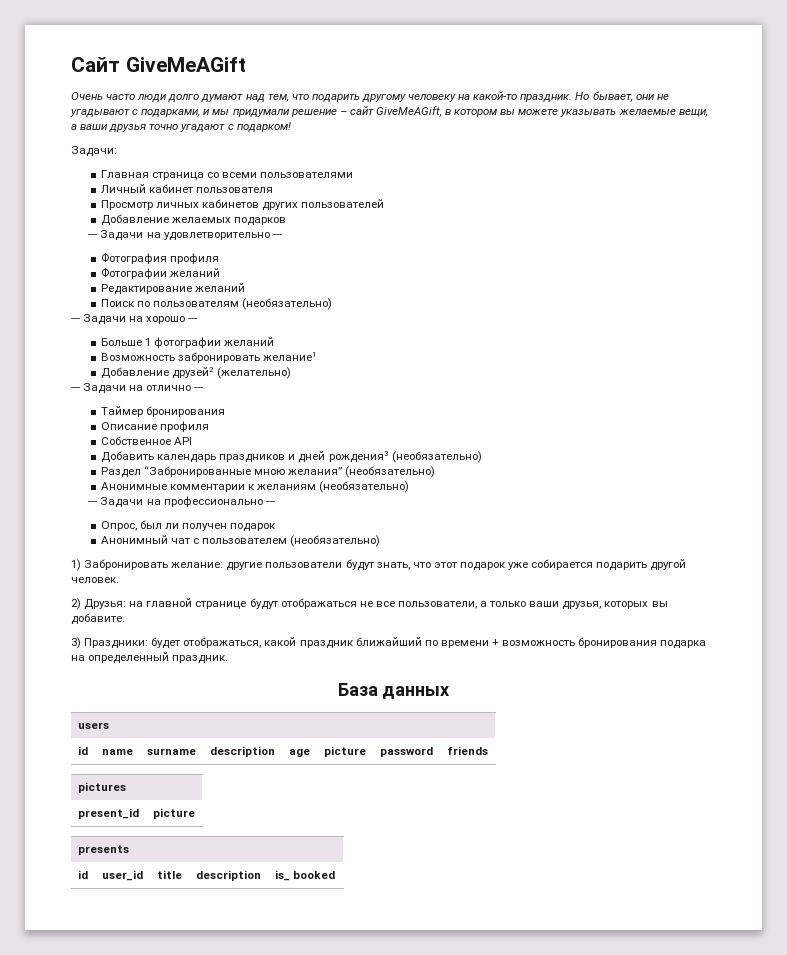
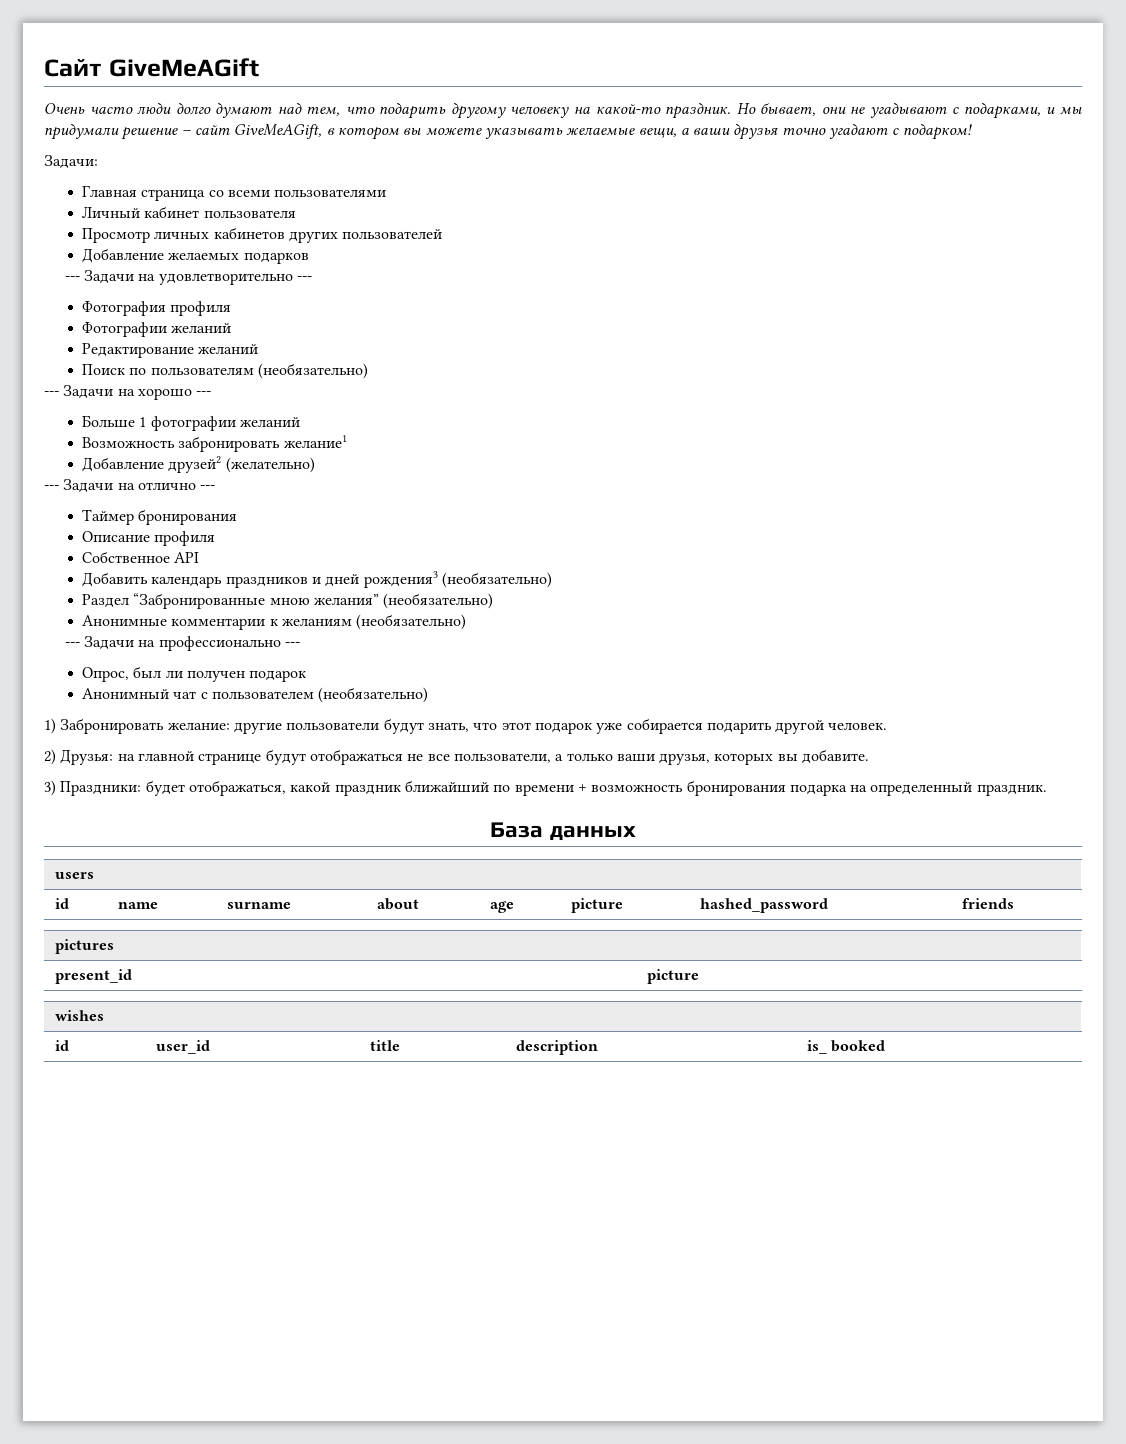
- id | name | surname | description | age | picture | password | friends
+ id | name | surname | about | age | picture | hashed_password | friends
- presents
+ wishes

